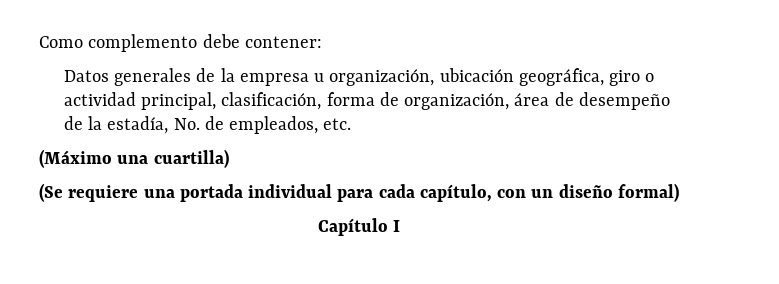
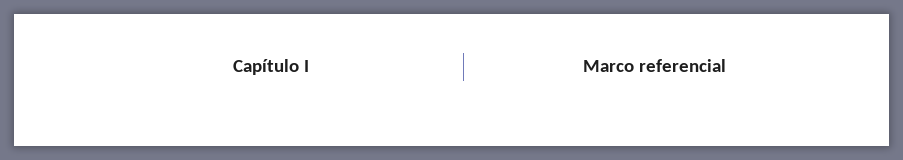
- Como complemento debe contener:
- Datos generales de la empresa u organización, ubicación geográfica, giro o actividad principal, clasificación, forma de organización, área de desempeño de la estadía, No. de empleados, etc.
- (Máximo una cuartilla)
- (Se requiere una portada individual para cada capítulo, con un diseño formal)
+ Marco referencial

